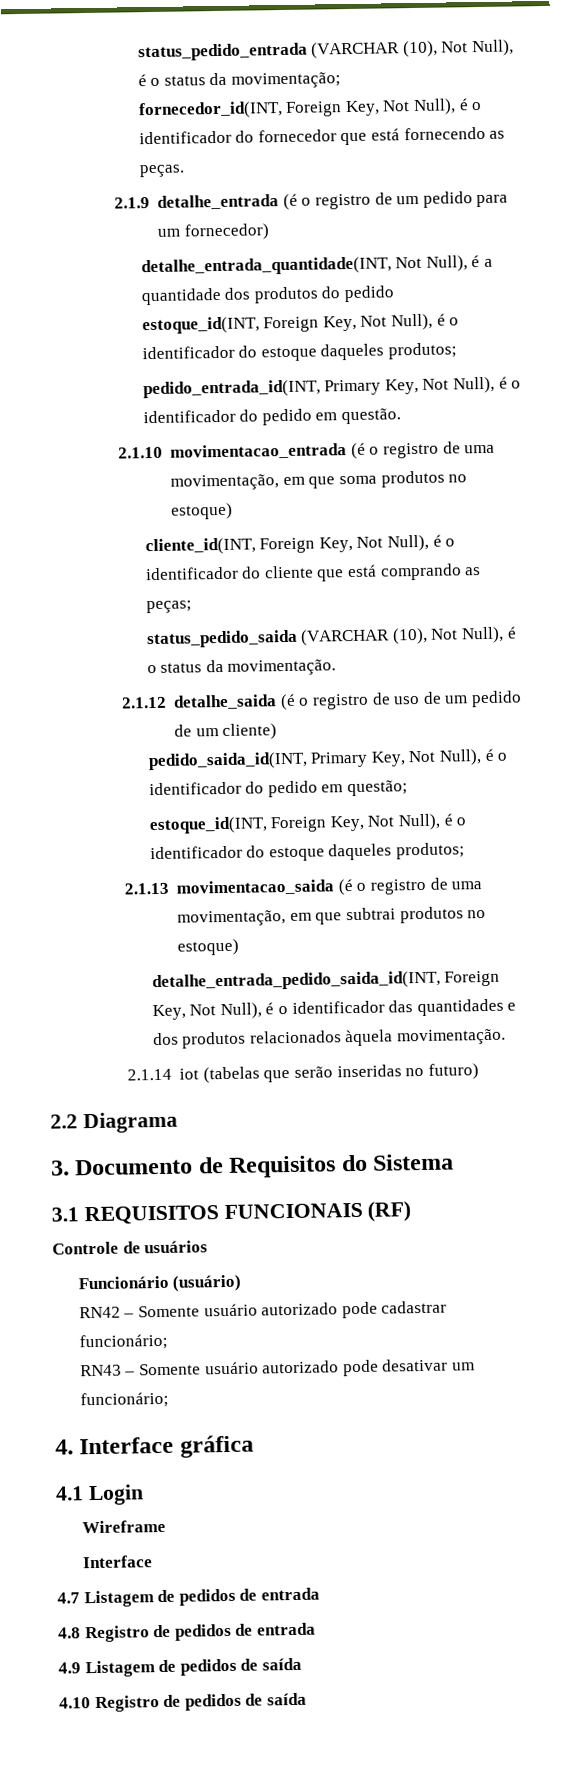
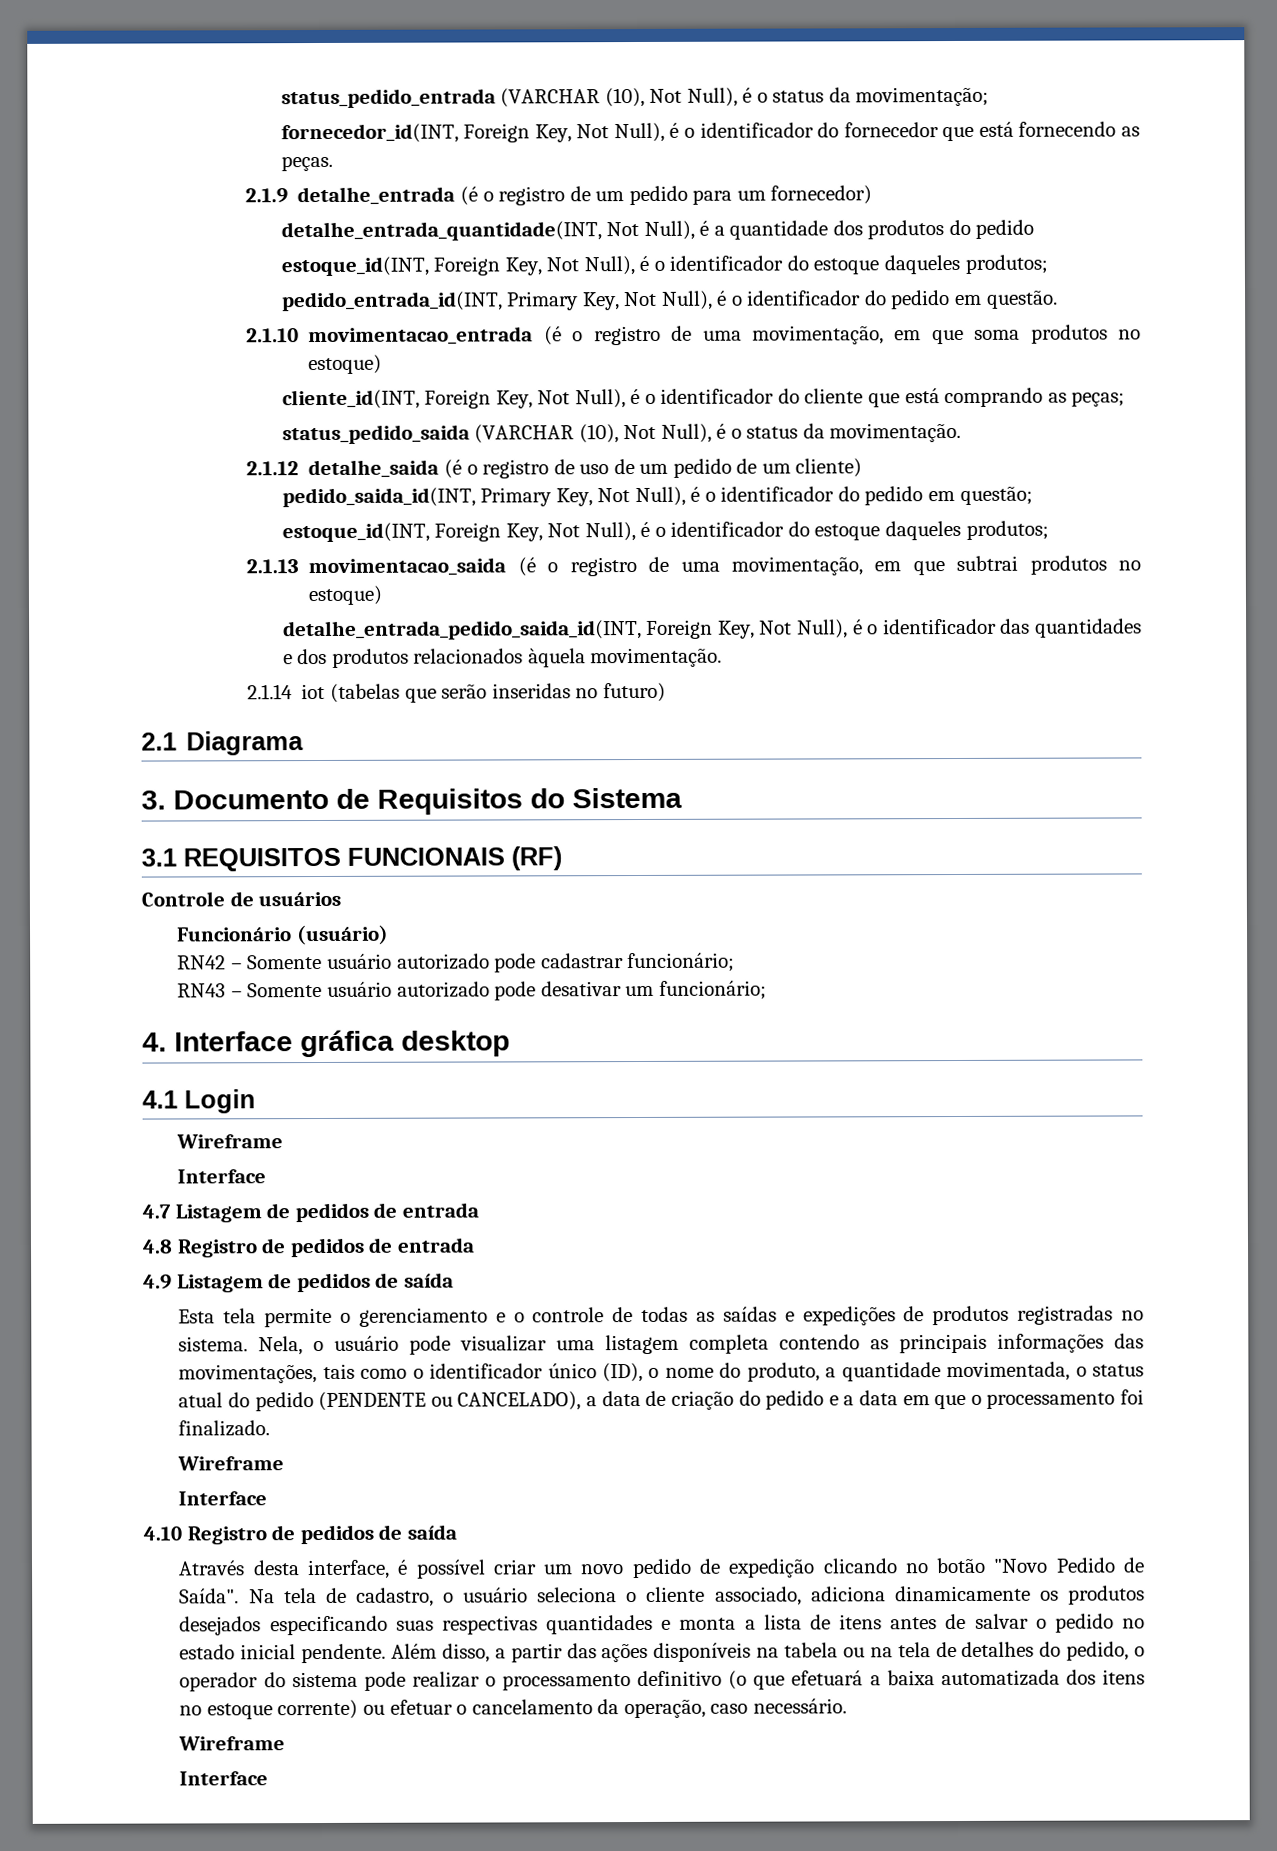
- 2.2 Diagrama
+ 2.1 Diagrama
- 4. Interface gráfica
+ 4. Interface gráfica desktop
+ Esta tela permite o gerenciamento e o controle de todas as saídas e expedições de produtos registradas no sistema. Nela, o usuário pode visualizar uma listagem completa contendo as principais informações das movimentações, tais como o identificador único (ID), o nome do produto, a quantidade movimentada, o status atual do pedido (PENDENTE ou CANCELADO), a data de criação do pedido e a data em que o processamento foi finalizado.
+ Wireframe
+ Interface
+ Através desta interface, é possível criar um novo pedido de expedição clicando no botão "Novo Pedido de Saída". Na tela de cadastro, o usuário seleciona o cliente associado, adiciona dinamicamente os produtos desejados especificando suas respectivas quantidades e monta a lista de itens antes de salvar o pedido no estado inicial pendente. Além disso, a partir das ações disponíveis na tabela ou na tela de detalhes do pedido, o operador do sistema pode realizar o processamento definitivo (o que efetuará a baixa automatizada dos itens no estoque corrente) ou efetuar o cancelamento da operação, caso necessário.
+ Wireframe
+ Interface

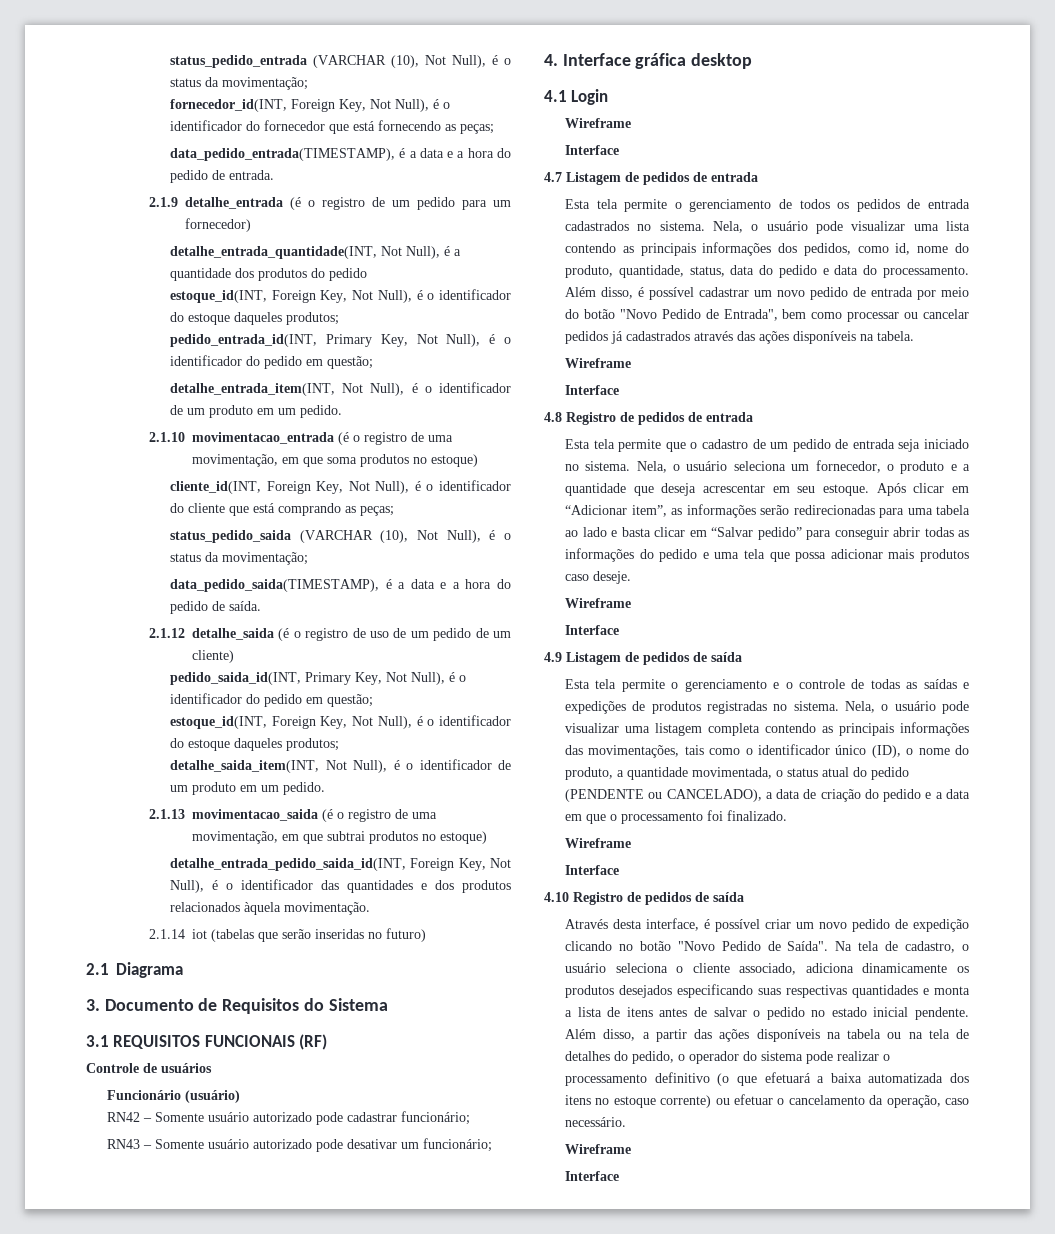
- fornecedor_id(INT, Foreign Key, Not Null), é o identificador do fornecedor que está fornecendo as peças.
+ fornecedor_id(INT, Foreign Key, Not Null), é o identificador do fornecedor que está fornecendo as peças;
+ data_pedido_entrada(TIMESTAMP), é a data e a hora do pedido de entrada.
- pedido_entrada_id(INT, Primary Key, Not Null), é o identificador do pedido em questão.
+ pedido_entrada_id(INT, Primary Key, Not Null), é o identificador do pedido em questão;
+ detalhe_entrada_item(INT, Not Null), é o identificador de um produto em um pedido.
- status_pedido_saida (VARCHAR (10), Not Null), é o status da movimentação.
+ status_pedido_saida (VARCHAR (10), Not Null), é o status da movimentação;
+ data_pedido_saida(TIMESTAMP), é a data e a hora do pedido de saída.
+ detalhe_saida_item(INT, Not Null), é o identificador de um produto em um pedido.
+ Esta tela permite o gerenciamento de todos os pedidos de entrada cadastrados no sistema. Nela, o usuário pode visualizar uma lista contendo as principais informações dos pedidos, como id, nome do produto, quantidade, status, data do pedido e data do processamento. Além disso, é possível cadastrar um novo pedido de entrada por meio do botão "Novo Pedido de Entrada", bem como processar ou cancelar pedidos já cadastrados através das ações disponíveis na tabela.
+ Wireframe
+ Interface
+ Esta tela permite que o cadastro de um pedido de entrada seja iniciado no sistema. Nela, o usuário seleciona um fornecedor, o produto e a quantidade que deseja acrescentar em seu estoque. Após clicar em “Adicionar item”, as informações serão redirecionadas para uma tabela ao lado e basta clicar em “Salvar pedido” para conseguir abrir todas as informações do pedido e uma tela que possa adicionar mais produtos caso deseje.
+ Wireframe
+ Interface

